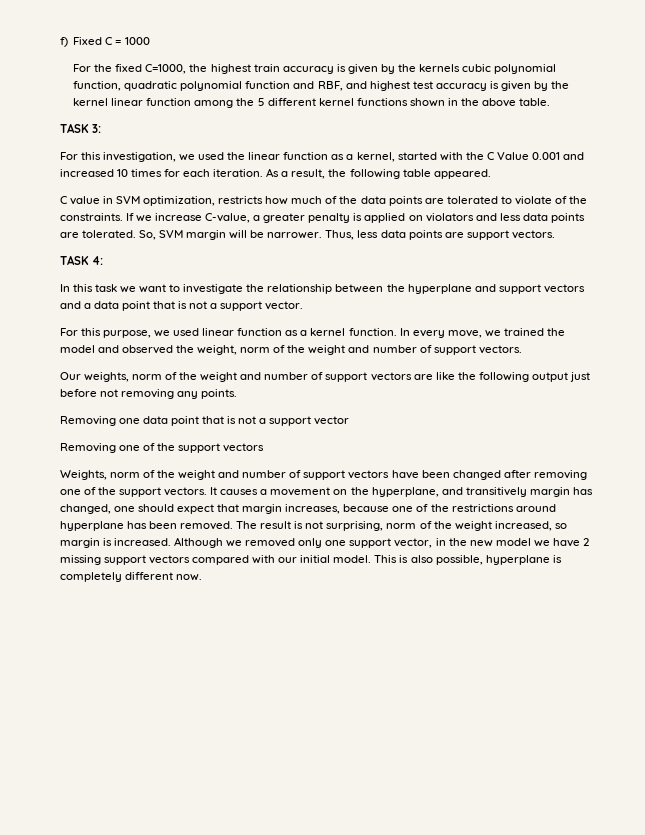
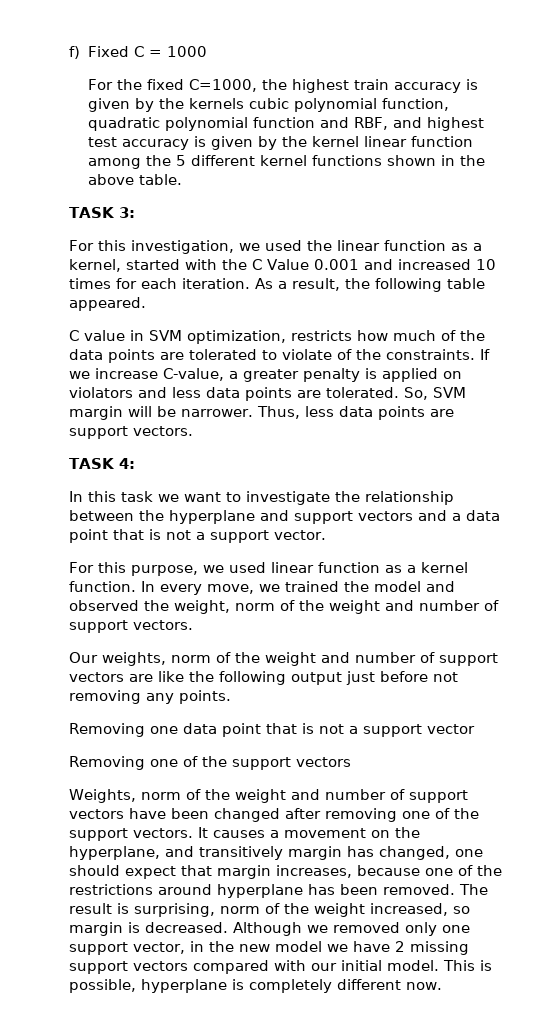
- The result is not surprising, norm of the weight increased, so margin is increased.
+ The result is surprising, norm of the weight increased, so margin is decreased.
- This is also possible, hyperplane is completely different now.
+ This is possible, hyperplane is completely different now.

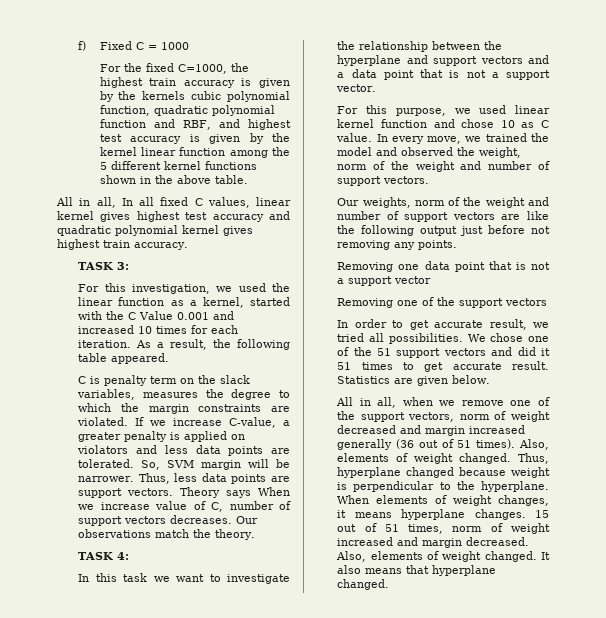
+ All in all, In all fixed C values, linear kernel gives highest test accuracy and quadratic polynomial kernel gives highest train accuracy.
- C value in SVM optimization, restricts how much of the data points are tolerated to violate of the constraints.
+ C is penalty term on the slack variables, measures the degree to which the margin constraints are violated.
+ Theory says When we increase value of C, number of support vectors decreases. Our observations match the theory.
- For this purpose, we used linear function as a kernel function.
+ For this purpose, we used linear kernel function and chose 10 as C value.
- Weights, norm of the weight and number of support vectors have been changed after removing one of the support vectors. It causes a movement on the hyperplane, and transitively margin has changed, one should expect that margin increases, because one of the restrictions around hyperplane has been removed. The result is surprising, norm of the weight increased, so margin is decreased. Although we removed only one support vector, in the new model we have 2 missing support vectors compared with our initial model. This is possible, hyperplane is completely different now.
+ In order to get accurate result, we tried all possibilities. We chose one of the 51 support vectors and did it 51 times to get accurate result. Statistics are given below.
+ All in all, when we remove one of the support vectors, norm of weight decreased and margin increased generally (36 out of 51 times). Also, elements of weight changed. Thus, hyperplane changed because weight is perpendicular to the hyperplane. When elements of weight changes, it means hyperplane changes. 15 out of 51 times, norm of weight increased and margin decreased. Also, elements of weight changed. It also means that hyperplane changed.

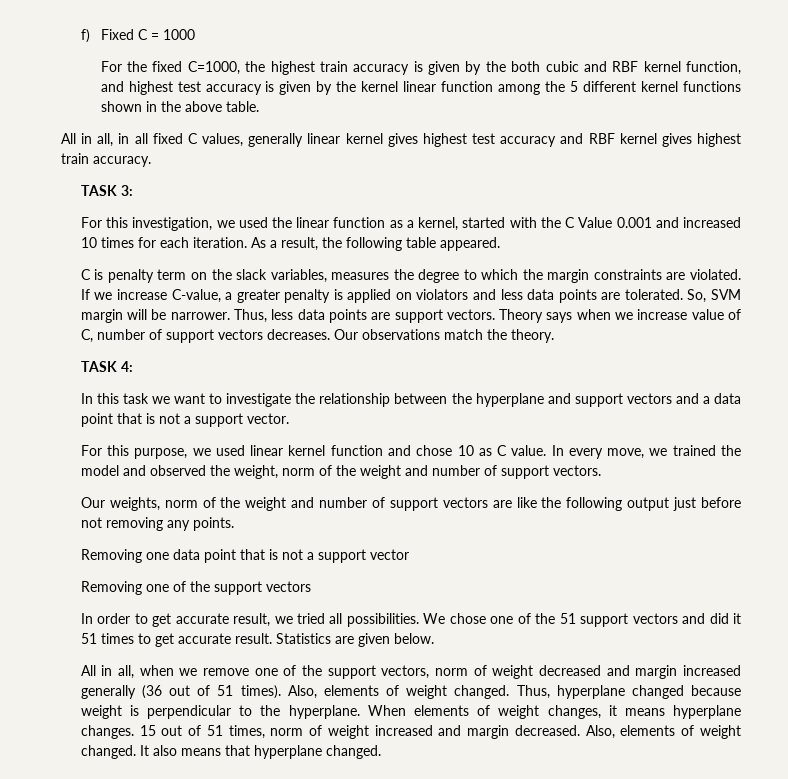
- For the fixed C=1000, the highest train accuracy is given by the kernels cubic polynomial function, quadratic polynomial function and RBF, and highest test accuracy is given by the kernel linear function among the 5 different kernel functions shown in the above table.
+ For the fixed C=1000, the highest train accuracy is given by the both cubic and RBF kernel function, and highest test accuracy is given by the kernel linear function among the 5 different kernel functions shown in the above table.
- All in all, In all fixed C values, linear kernel gives highest test accuracy and quadratic polynomial kernel gives highest train accuracy.
+ All in all, in all fixed C values, generally linear kernel gives highest test accuracy and RBF kernel gives highest train accuracy.
- Theory says When we increase value of C, number of support vectors decreases.
+ Theory says when we increase value of C, number of support vectors decreases.

